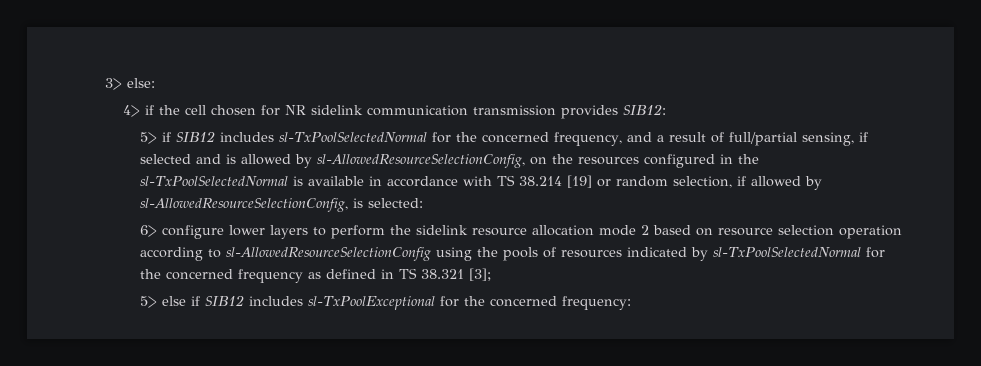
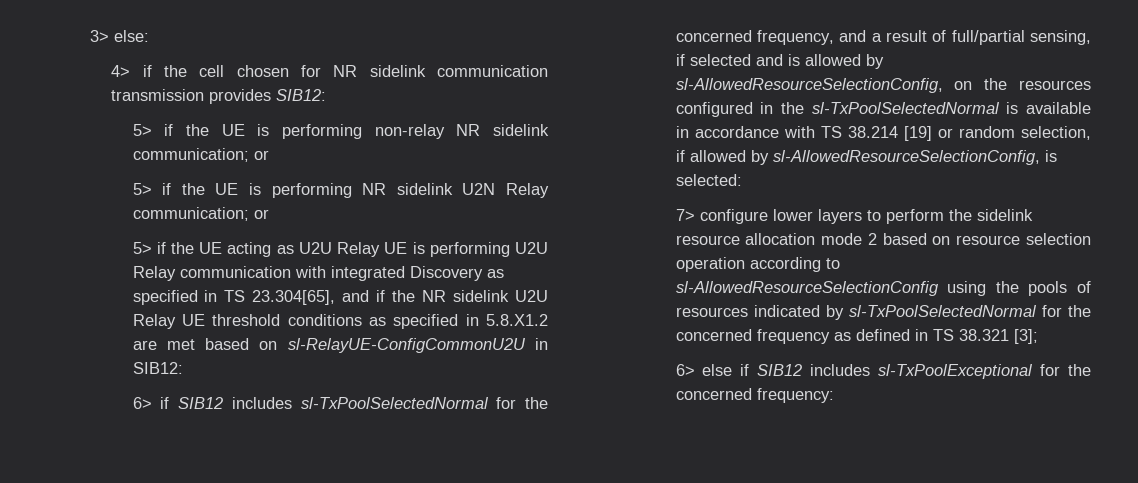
- 5> if SIB12 includes sl-TxPoolSelectedNormal for the concerned frequency, and a result of full/partial sensing, if selected and is allowed by sl-AllowedResourceSelectionConfig, on the resources configured in the sl-TxPoolSelectedNormal is available in accordance with TS 38.214 [19] or random selection, if allowed by sl-AllowedResourceSelectionConfig, is selected:
+ 5> if the UE is performing non-relay NR sidelink communication; or
+ 5> if the UE is performing NR sidelink U2N Relay communication; or
+ 5> if the UE acting as U2U Relay UE is performing U2U Relay communication with integrated Discovery as specified in TS 23.304[65], and if the NR sidelink U2U Relay UE threshold conditions as specified in 5.8.X1.2 are met based on sl-RelayUE-ConfigCommonU2U in SIB12:
+ 6> if SIB12 includes sl-TxPoolSelectedNormal for the concerned frequency, and a result of full/partial sensing, if selected and is allowed by sl-AllowedResourceSelectionConfig, on the resources configured in the sl-TxPoolSelectedNormal is available in accordance with TS 38.214 [19] or random selection, if allowed by sl-AllowedResourceSelectionConfig, is selected:
- 6> configure lower layers to perform the sidelink resource allocation mode 2 based on resource selection operation according to sl-AllowedResourceSelectionConfig using the pools of resources indicated by sl-TxPoolSelectedNormal for the concerned frequency as defined in TS 38.321 [3];
+ 7> configure lower layers to perform the sidelink resource allocation mode 2 based on resource selection operation according to sl-AllowedResourceSelectionConfig using the pools of resources indicated by sl-TxPoolSelectedNormal for the concerned frequency as defined in TS 38.321 [3];
- 5> else if SIB12 includes sl-TxPoolExceptional for the concerned frequency:
+ 6> else if SIB12 includes sl-TxPoolExceptional for the concerned frequency:

